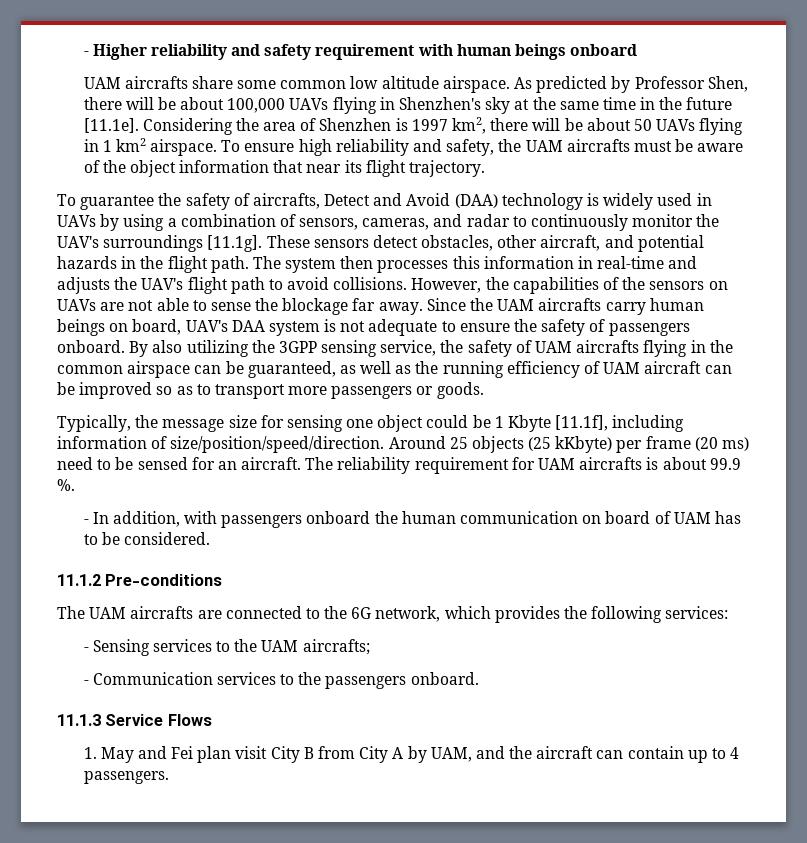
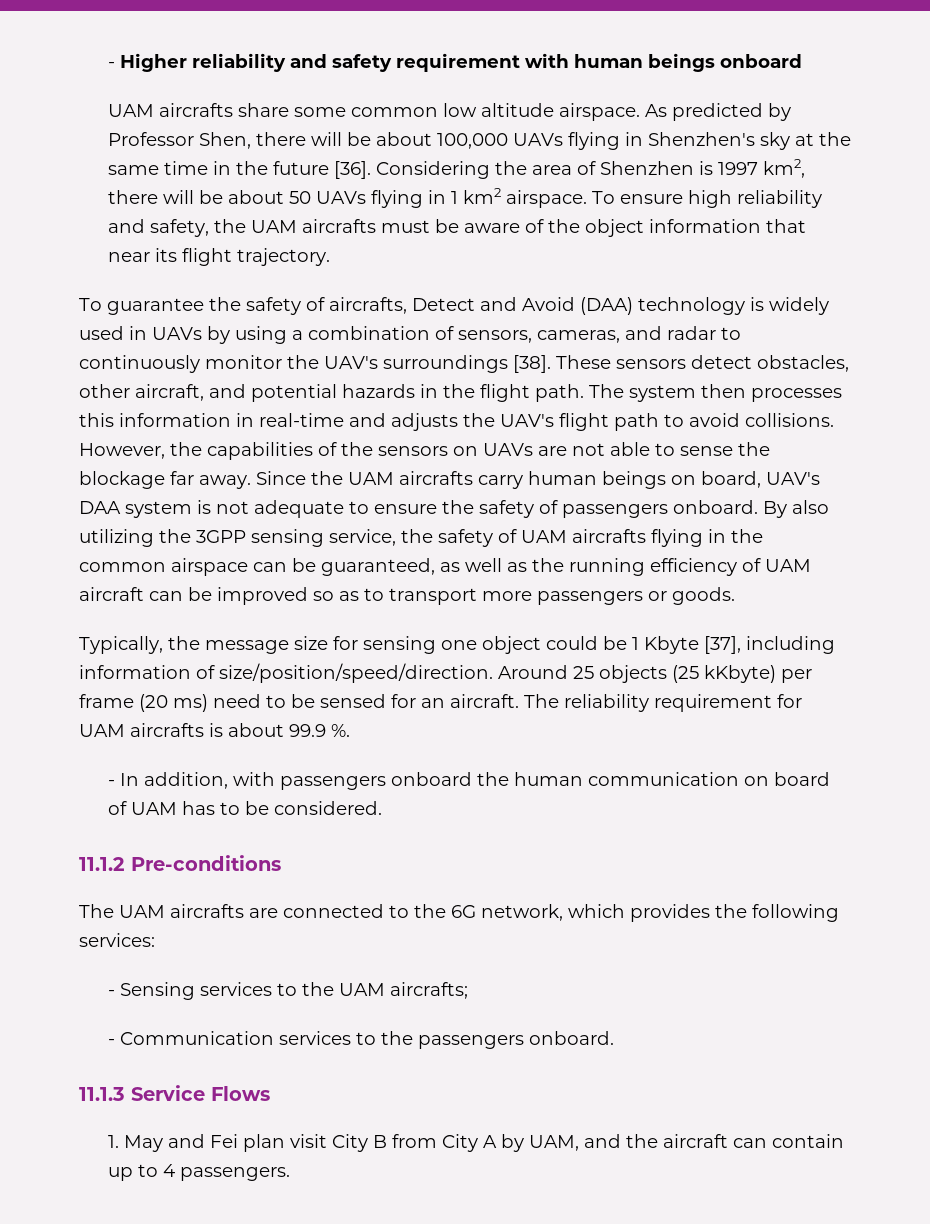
- As predicted by Professor Shen, there will be about 100,000 UAVs flying in Shenzhen's sky at the same time in the future [11.1e]. Considering the area of Shenzhen is 1997 km2, there will be about 50 UAVs flying in 1 km2 airspace.
+ As predicted by Professor Shen, there will be about 100,000 UAVs flying in Shenzhen's sky at the same time in the future [36]. Considering the area of Shenzhen is 1997 km2, there will be about 50 UAVs flying in 1 km2 airspace.
- To guarantee the safety of aircrafts, Detect and Avoid (DAA) technology is widely used in UAVs by using a combination of sensors, cameras, and radar to continuously monitor the UAV's surroundings [11.1g]. These sensors detect obstacles, other aircraft, and potential hazards in the flight path.
+ To guarantee the safety of aircrafts, Detect and Avoid (DAA) technology is widely used in UAVs by using a combination of sensors, cameras, and radar to continuously monitor the UAV's surroundings [38]. These sensors detect obstacles, other aircraft, and potential hazards in the flight path.
- Typically, the message size for sensing one object could be 1 Kbyte [11.1f], including information of size/position/speed/direction.
+ Typically, the message size for sensing one object could be 1 Kbyte [37], including information of size/position/speed/direction.

